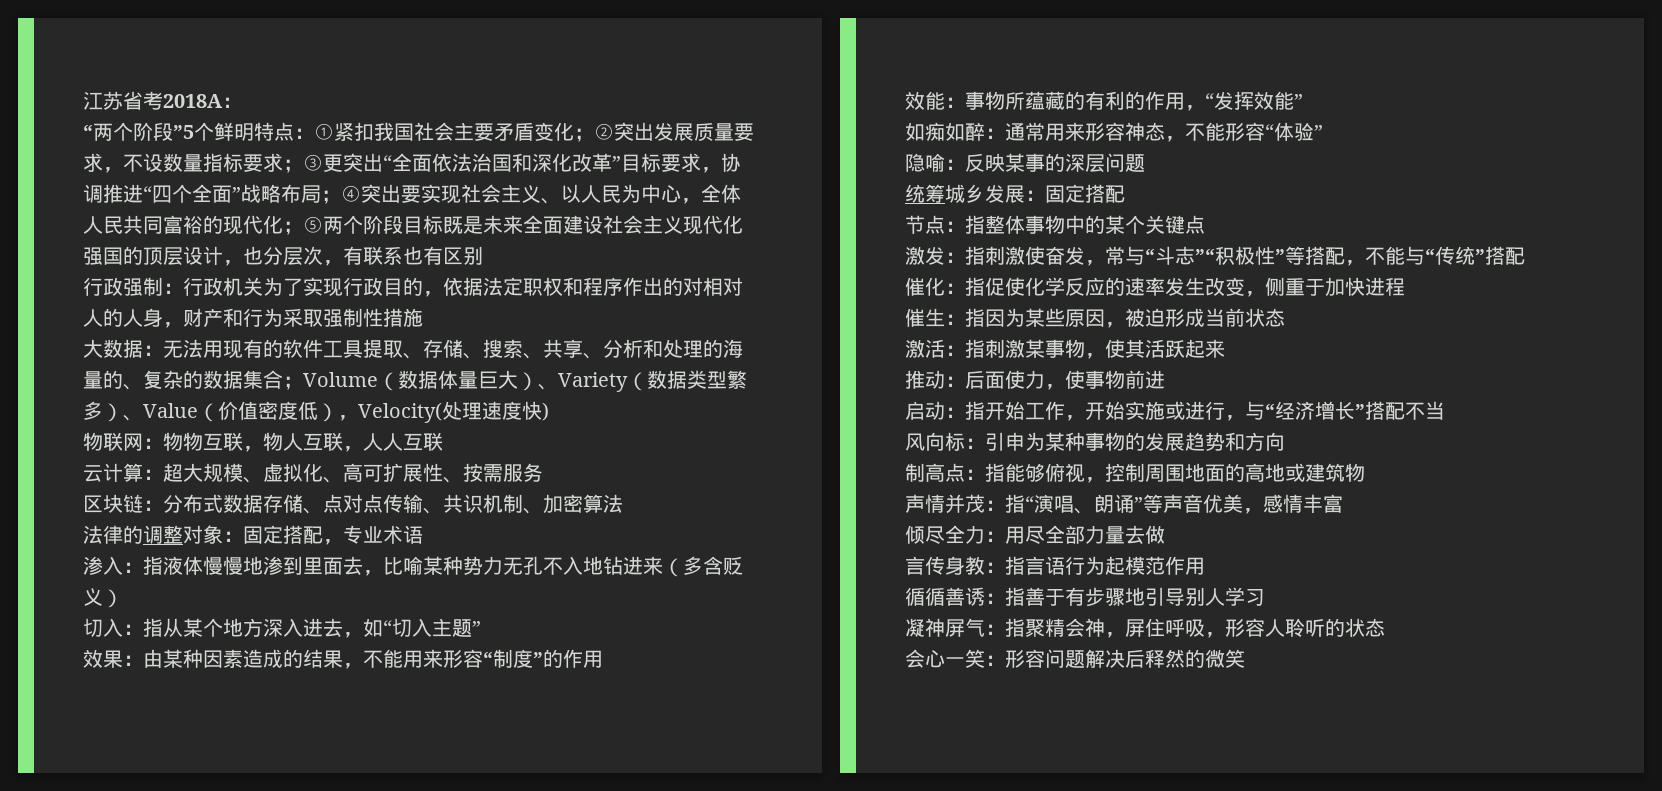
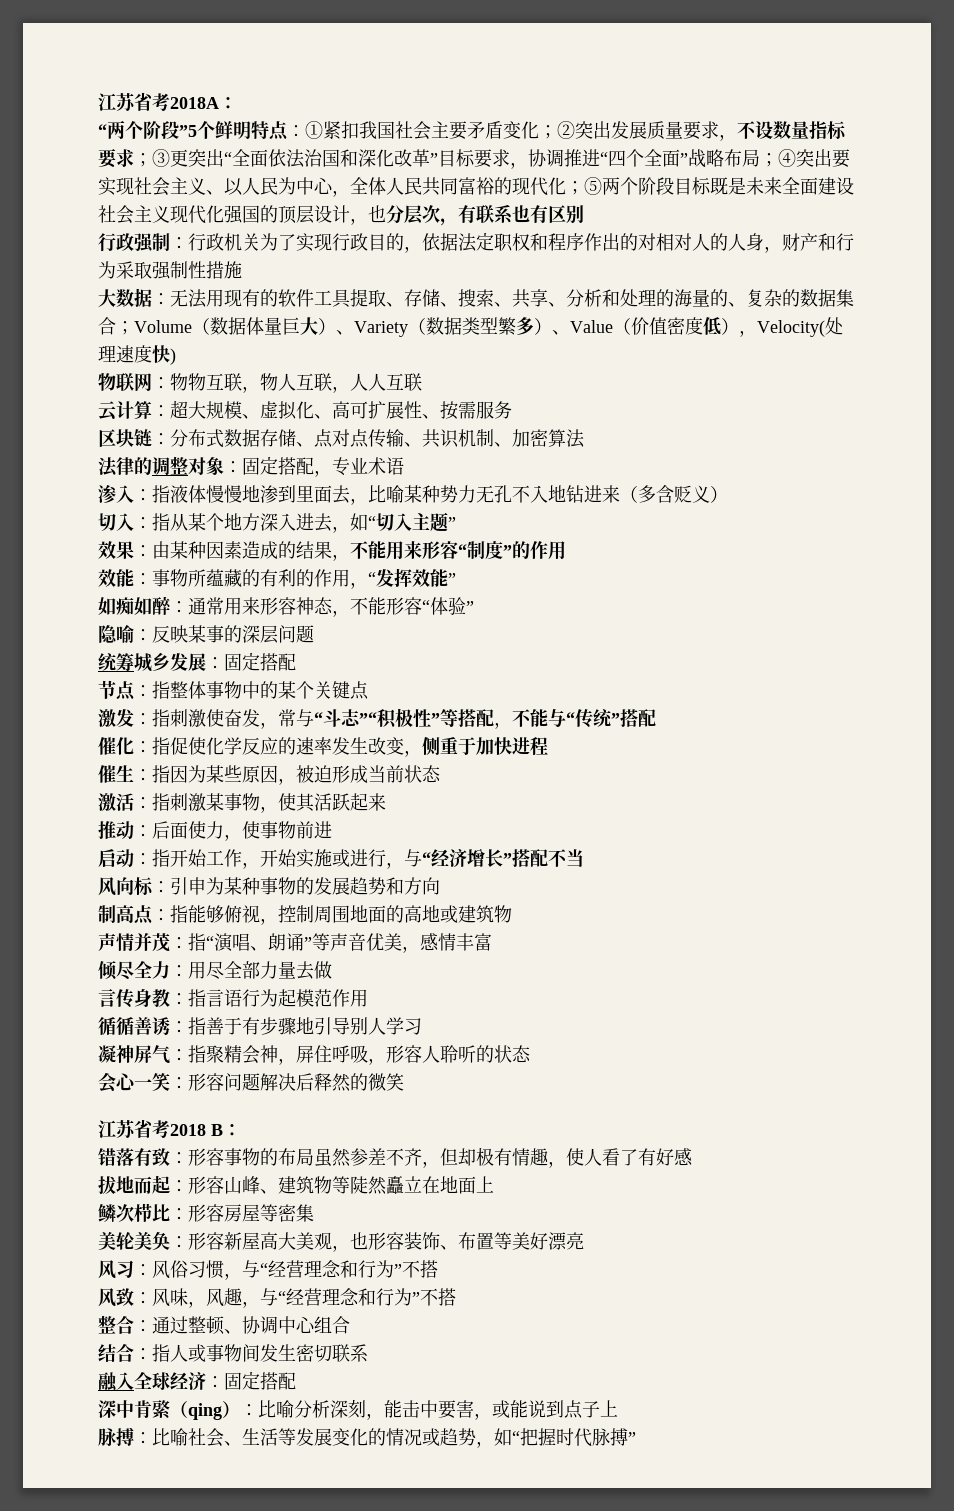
+ 江苏省考2018 B：
+ 错落有致：形容事物的布局虽然参差不齐，但却极有情趣，使人看了有好感
+ 拔地而起：形容山峰、建筑物等陡然矗立在地面上
+ 鳞次栉比：形容房屋等密集
+ 美轮美奂：形容新屋高大美观，也形容装饰、布置等美好漂亮
+ 风习：风俗习惯，与“经营理念和行为”不搭
+ 风致：风味，风趣，与“经营理念和行为”不搭
+ 整合：通过整顿、协调中心组合
+ 结合：指人或事物间发生密切联系
+ 融入全球经济：固定搭配
+ 深中肯綮（qing）：比喻分析深刻，能击中要害，或能说到点子上
+ 脉搏：比喻社会、生活等发展变化的情况或趋势，如“把握时代脉搏”

